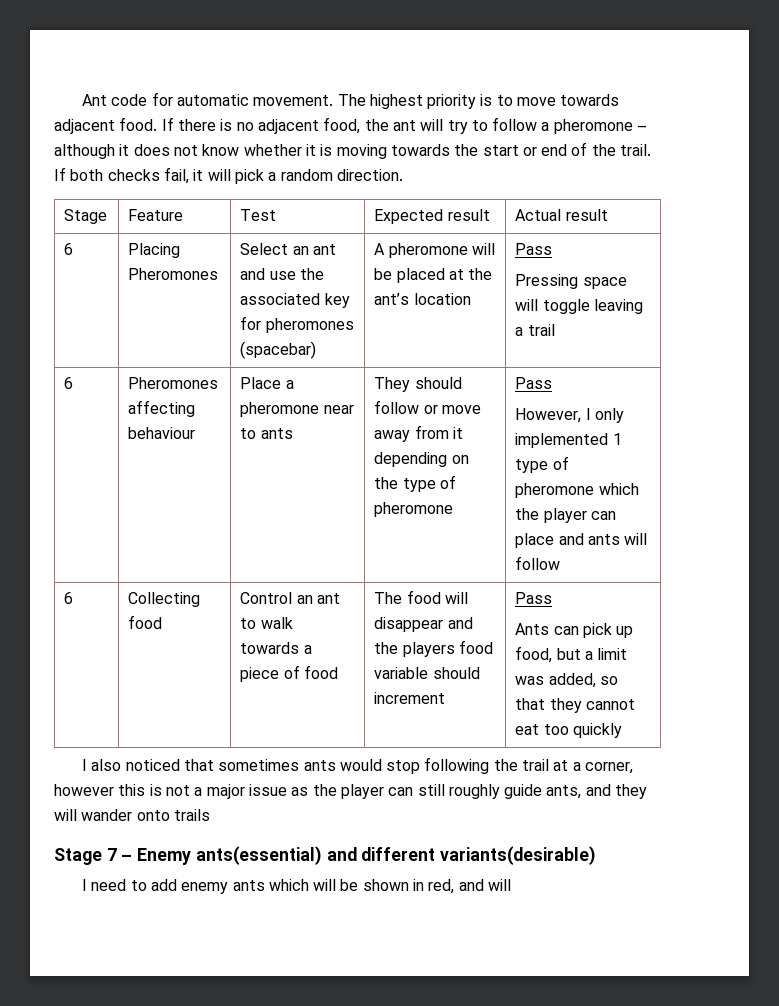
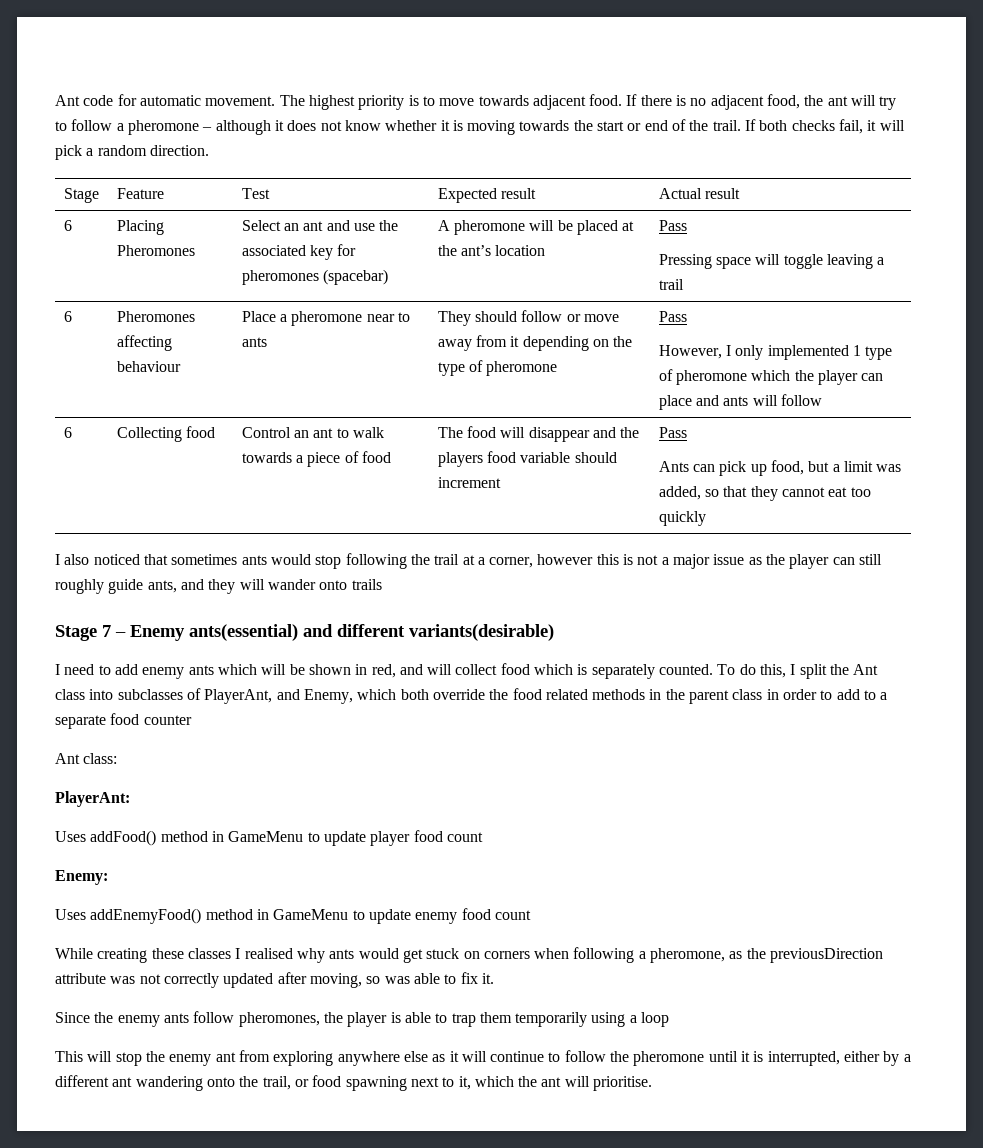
- I need to add enemy ants which will be shown in red, and will
+ I need to add enemy ants which will be shown in red, and will collect food which is separately counted. To do this, I split the Ant class into subclasses of PlayerAnt, and Enemy, which both override the food related methods in the parent class in order to add to a separate food counter
+ Ant class:
+ PlayerAnt:
+ Uses addFood() method in GameMenu to update player food count
+ Enemy:
+ Uses addEnemyFood() method in GameMenu to update enemy food count
+ While creating these classes I realised why ants would get stuck on corners when following a pheromone, as the previousDirection attribute was not correctly updated after moving, so was able to fix it.
+ Since the enemy ants follow pheromones, the player is able to trap them temporarily using a loop
+ This will stop the enemy ant from exploring anywhere else as it will continue to follow the pheromone until it is interrupted, either by a different ant wandering onto the trail, or food spawning next to it, which the ant will prioritise.

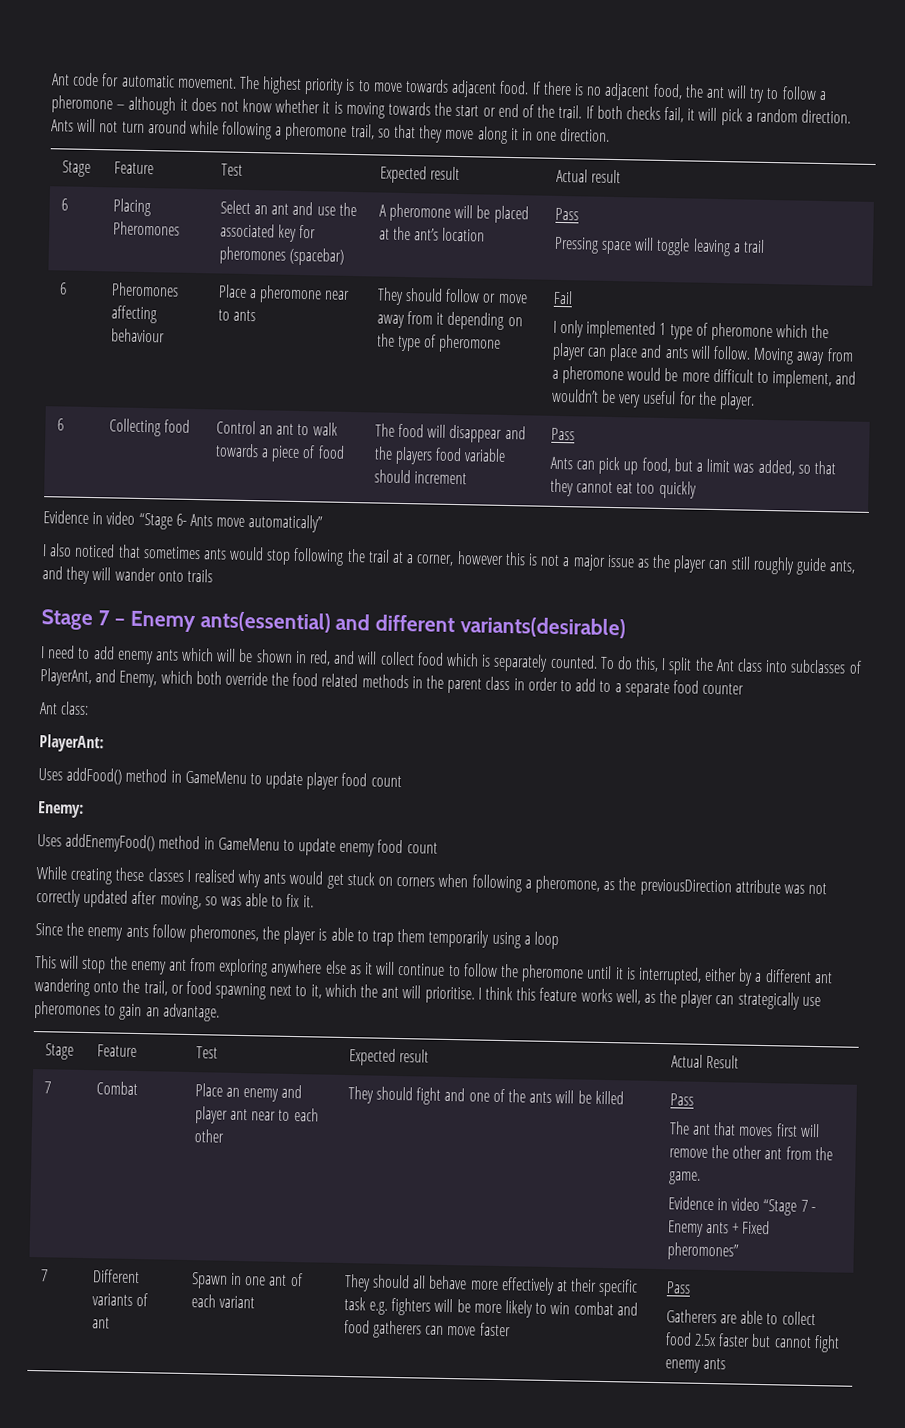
+ Ants will not turn around while following a pheromone trail, so that they move along it in one direction.
- They should follow or move away from it depending on the type of pheromone | Pass
- However, I only implemented 1 type of pheromone which the player can place and ants will follow
+ They should follow or move away from it depending on the type of pheromone | Fail
+ I only implemented 1 type of pheromone which the player can place and ants will follow. Moving away from a pheromone would be more difficult to implement, and wouldn’t be very useful for the player.
+ Evidence in video “Stage 6- Ants move automatically”
+ I think this feature works well, as the player can strategically use pheromones to gain an advantage.
+ Stage | Feature | Test | Expected result | Actual Result
+ 7 | Combat | Place an enemy and player ant near to each other | They should fight and one of the ants will be killed | Pass
+ The ant that moves first will remove the other ant from the game.
+ Evidence in video “Stage 7 - Enemy ants + Fixed pheromones”
+ 7 | Different variants of ant | Spawn in one ant of each variant | They should all behave more effectively at their specific task e.g. fighters will be more likely to win combat and food gatherers can move faster | Pass
+ Gatherers are able to collect food 2.5x faster but cannot fight enemy ants

